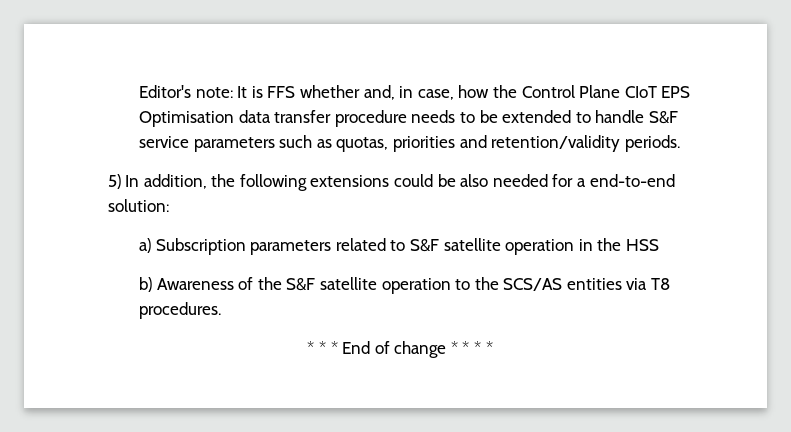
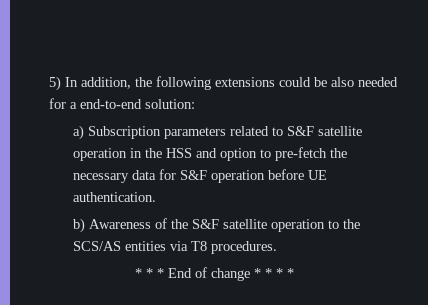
- Editor's note: It is FFS whether and, in case, how the Control Plane CIoT EPS Optimisation data transfer procedure needs to be extended to handle S&F service parameters such as quotas, priorities and retention/validity periods.
- a) Subscription parameters related to S&F satellite operation in the HSS
+ a) Subscription parameters related to S&F satellite operation in the HSS and option to pre-fetch the necessary data for S&F operation before UE authentication.

